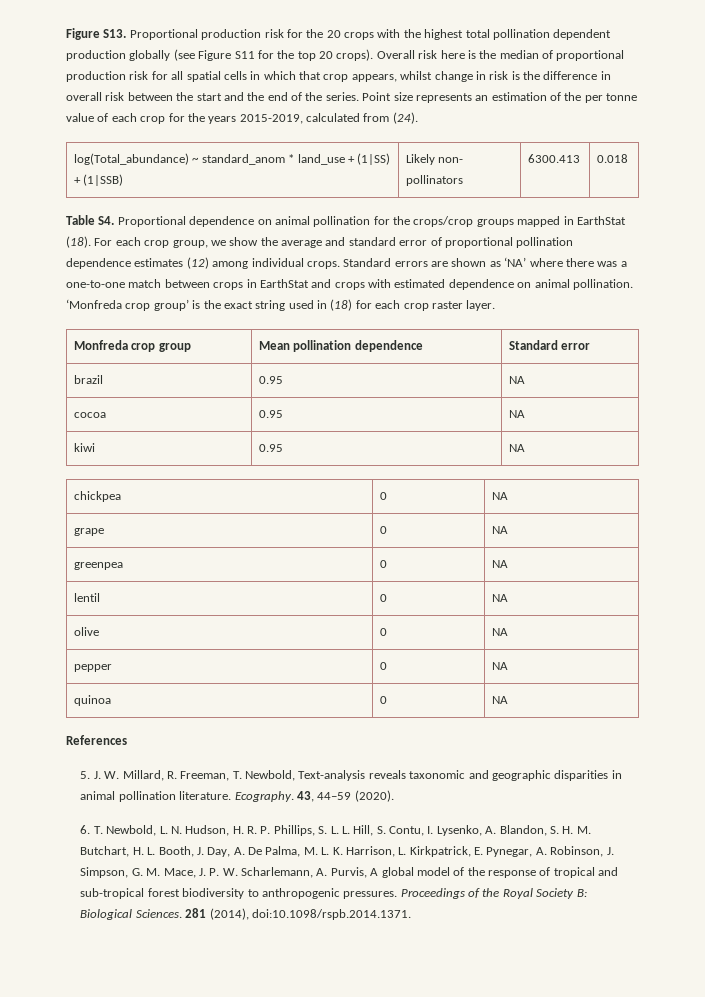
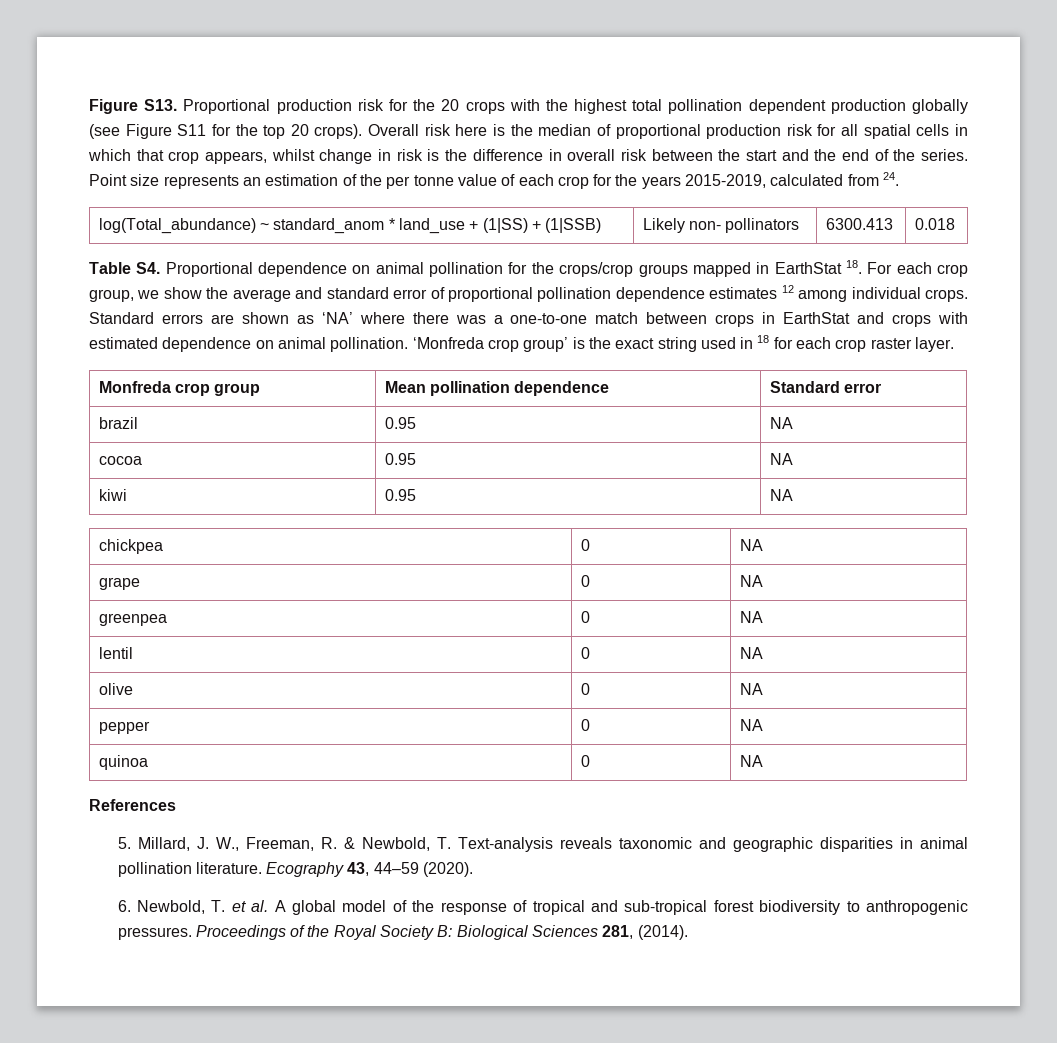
- Point size represents an estimation of the per tonne value of each crop for the years 2015-2019, calculated from (24).
+ Point size represents an estimation of the per tonne value of each crop for the years 2015-2019, calculated from 24.
- Table S4. Proportional dependence on animal pollination for the crops/crop groups mapped in EarthStat (18). For each crop group, we show the average and standard error of proportional pollination dependence estimates (12) among individual crops.
+ Table S4. Proportional dependence on animal pollination for the crops/crop groups mapped in EarthStat 18. For each crop group, we show the average and standard error of proportional pollination dependence estimates 12 among individual crops.
- ‘Monfreda crop group’ is the exact string used in (18) for each crop raster layer.
+ ‘Monfreda crop group’ is the exact string used in 18 for each crop raster layer.
- 5. J. W. Millard, R. Freeman, T. Newbold, Text-analysis reveals taxonomic and geographic disparities in animal pollination literature.
+ 5. Millard, J. W., Freeman, R. & Newbold, T. Text-analysis reveals taxonomic and geographic disparities in animal pollination literature.
- Ecography. 43, 44–59 (2020).
+ Ecography 43, 44–59 (2020).
- 6. T. Newbold, L. N. Hudson, H. R. P. Phillips, S. L. L. Hill, S. Contu, I. Lysenko, A. Blandon, S. H. M. Butchart, H. L. Booth, J. Day, A. De Palma, M. L. K. Harrison, L. Kirkpatrick, E. Pynegar, A. Robinson, J. Simpson, G. M. Mace, J. P. W. Scharlemann, A. Purvis, A global model of the response of tropical and sub-tropical forest biodiversity to anthropogenic pressures.
+ 6. Newbold, T. et al. A global model of the response of tropical and sub-tropical forest biodiversity to anthropogenic pressures.
- Proceedings of the Royal Society B: Biological Sciences. 281 (2014), doi:10.1098/rspb.2014.1371.
+ Proceedings of the Royal Society B: Biological Sciences 281, (2014).

